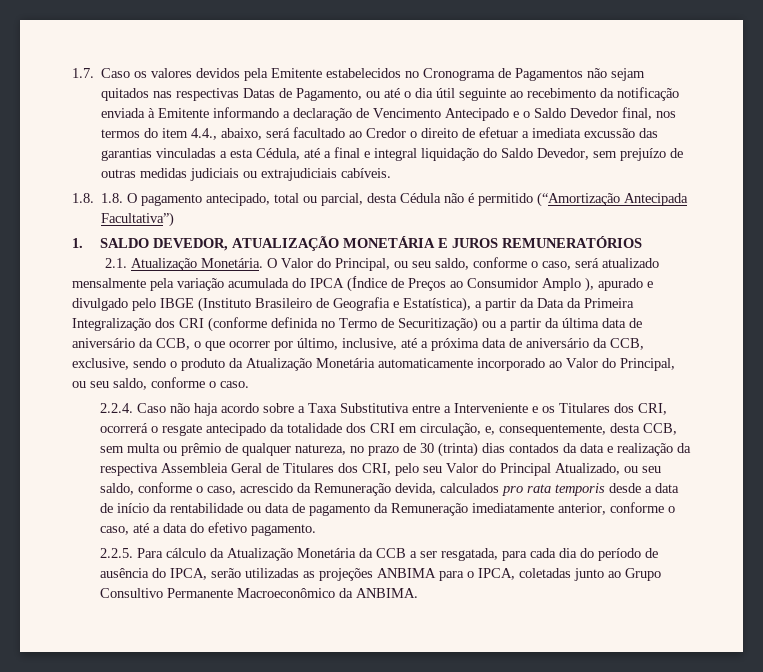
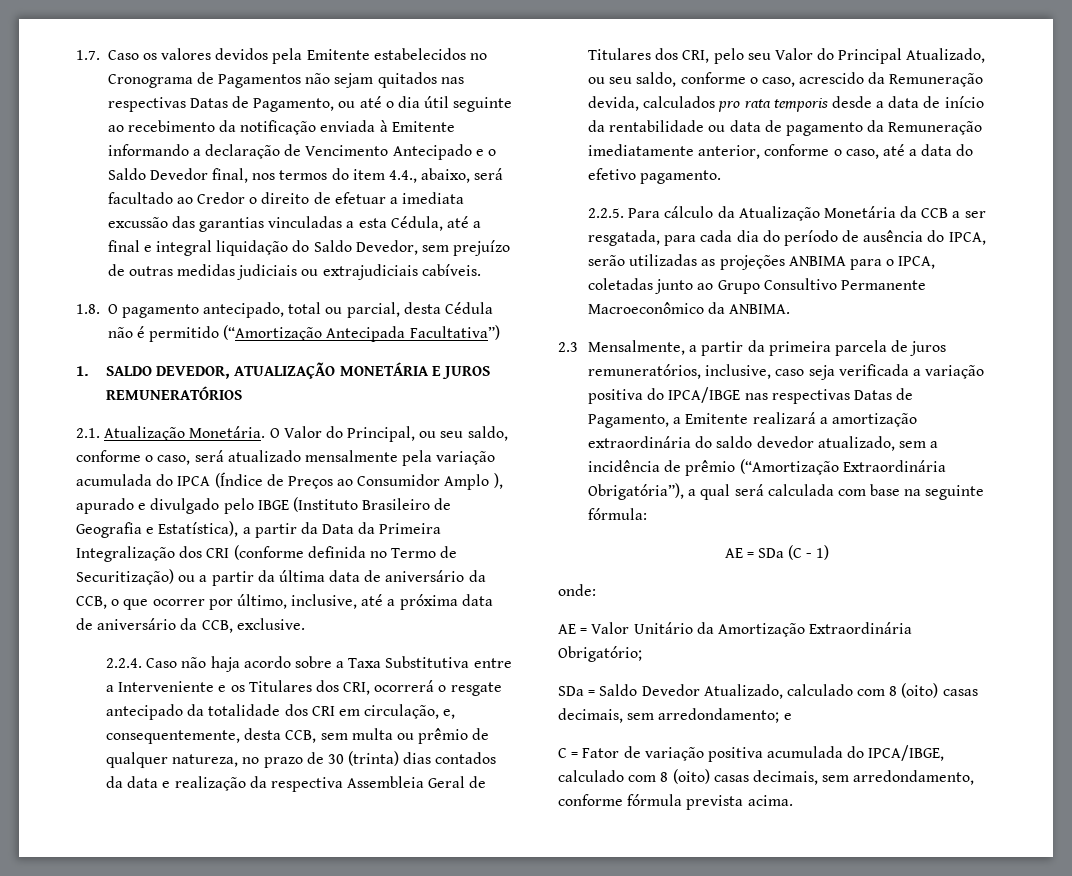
- 1.8. 1.8. O pagamento antecipado, total ou parcial, desta Cédula não é permitido (“Amortização Antecipada Facultativa”)
+ 1.8. O pagamento antecipado, total ou parcial, desta Cédula não é permitido (“Amortização Antecipada Facultativa”)
- O Valor do Principal, ou seu saldo, conforme o caso, será atualizado mensalmente pela variação acumulada do IPCA (Índice de Preços ao Consumidor Amplo ), apurado e divulgado pelo IBGE (Instituto Brasileiro de Geografia e Estatística), a partir da Data da Primeira Integralização dos CRI (conforme definida no Termo de Securitização) ou a partir da última data de aniversário da CCB, o que ocorrer por último, inclusive, até a próxima data de aniversário da CCB, exclusive, sendo o produto da Atualização Monetária automaticamente incorporado ao Valor do Principal, ou seu saldo, conforme o caso.
+ O Valor do Principal, ou seu saldo, conforme o caso, será atualizado mensalmente pela variação acumulada do IPCA (Índice de Preços ao Consumidor Amplo ), apurado e divulgado pelo IBGE (Instituto Brasileiro de Geografia e Estatística), a partir da Data da Primeira Integralização dos CRI (conforme definida no Termo de Securitização) ou a partir da última data de aniversário da CCB, o que ocorrer por último, inclusive, até a próxima data de aniversário da CCB, exclusive.
+ 2.3 Mensalmente, a partir da primeira parcela de juros remuneratórios, inclusive, caso seja verificada a variação positiva do IPCA/IBGE nas respectivas Datas de Pagamento, a Emitente realizará a amortização extraordinária do saldo devedor atualizado, sem a incidência de prêmio (“Amortização Extraordinária Obrigatória”), a qual será calculada com base na seguinte fórmula:
+ AE = SDa (C - 1)
+ onde:
+ AE = Valor Unitário da Amortização Extraordinária Obrigatório;
+ SDa = Saldo Devedor Atualizado, calculado com 8 (oito) casas decimais, sem arredondamento; e
+ C = Fator de variação positiva acumulada do IPCA/IBGE, calculado com 8 (oito) casas decimais, sem arredondamento, conforme fórmula prevista acima.

